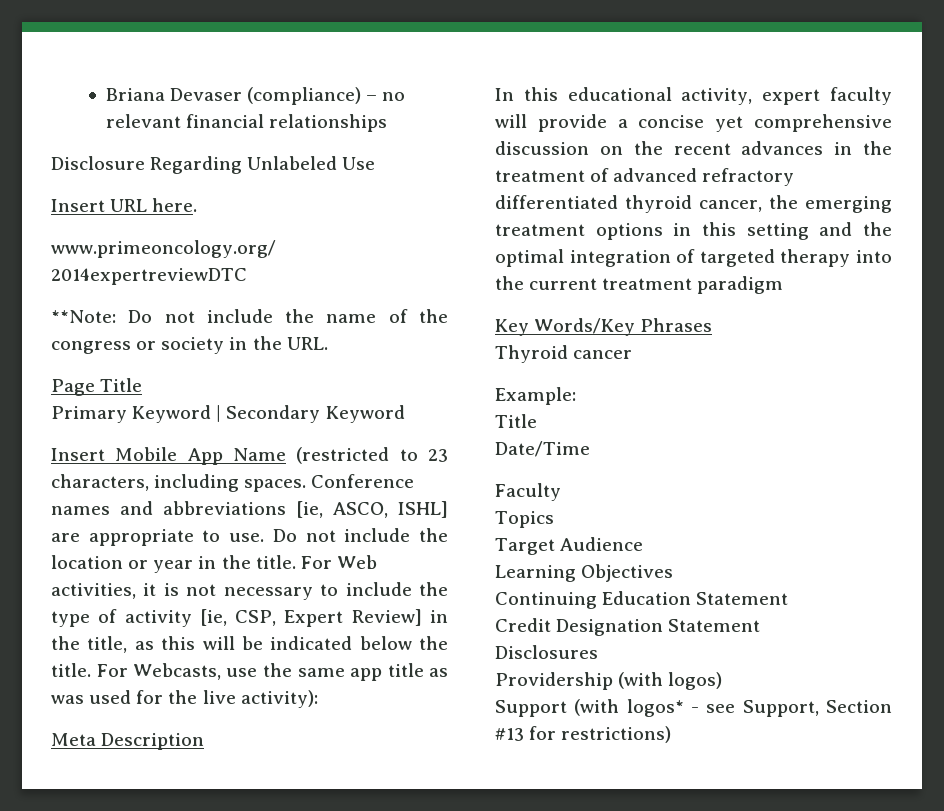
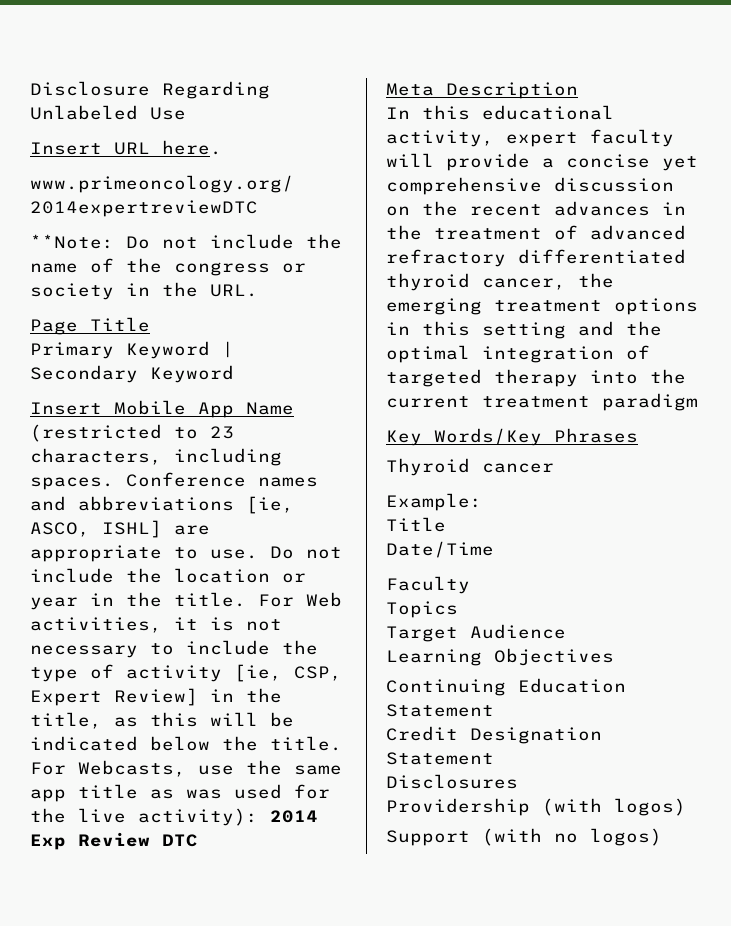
- Briana Devaser (compliance) – no relevant financial relationships
- For Webcasts, use the same app title as was used for the live activity):
+ For Webcasts, use the same app title as was used for the live activity): 2014 Exp Review DTC
- Support (with logos* - see Support, Section #13 for restrictions)
+ Support (with no logos)

